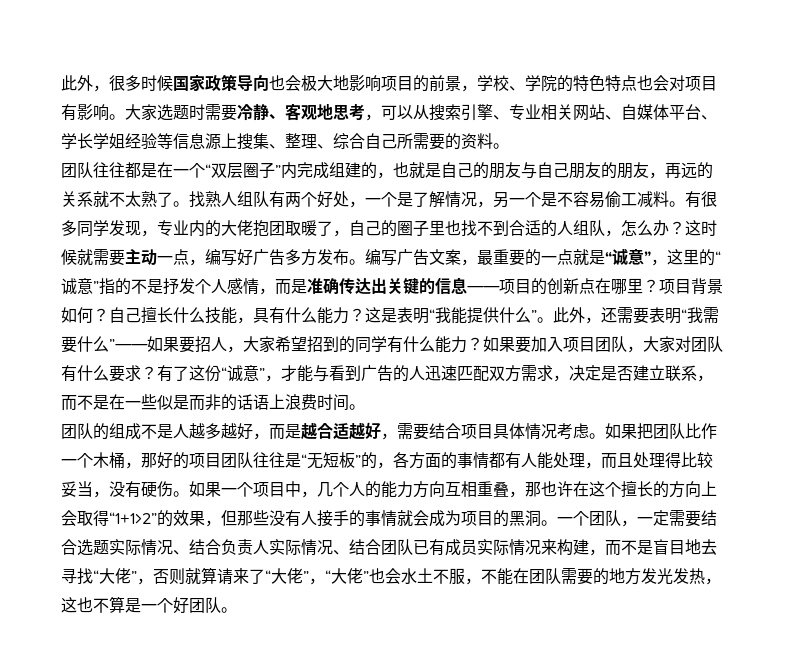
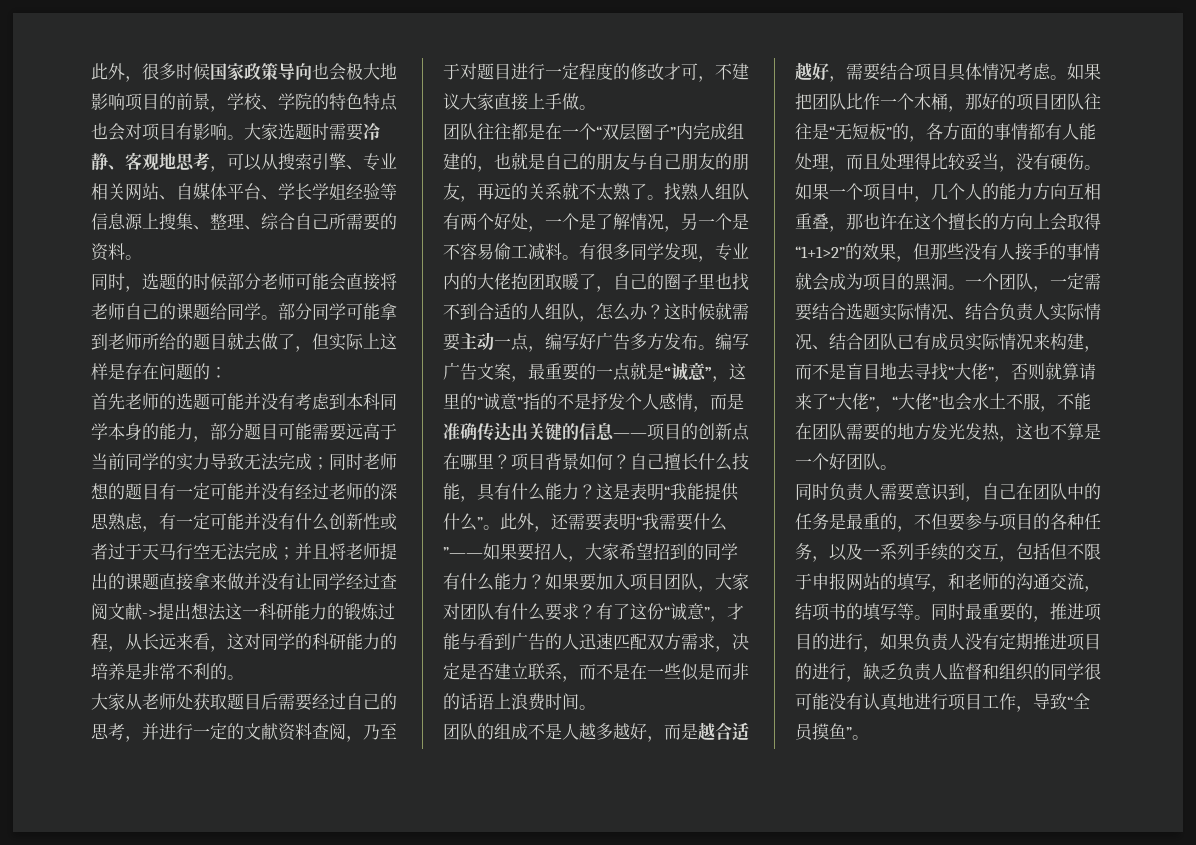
+ 同时，选题的时候部分老师可能会直接将老师自己的课题给同学。部分同学可能拿到老师所给的题目就去做了，但实际上这样是存在问题的：
+ 首先老师的选题可能并没有考虑到本科同学本身的能力，部分题目可能需要远高于当前同学的实力导致无法完成；同时老师想的题目有一定可能并没有经过老师的深思熟虑，有一定可能并没有什么创新性或者过于天马行空无法完成；并且将老师提出的课题直接拿来做并没有让同学经过查阅文献->提出想法这一科研能力的锻炼过程，从长远来看，这对同学的科研能力的培养是非常不利的。
+ 大家从老师处获取题目后需要经过自己的思考，并进行一定的文献资料查阅，乃至于对题目进行一定程度的修改才可，不建议大家直接上手做。
+ 同时负责人需要意识到，自己在团队中的任务是最重的，不但要参与项目的各种任务，以及一系列手续的交互，包括但不限于申报网站的填写，和老师的沟通交流，结项书的填写等。同时最重要的，推进项目的进行，如果负责人没有定期推进项目的进行，缺乏负责人监督和组织的同学很可能没有认真地进行项目工作，导致“全员摸鱼”。

